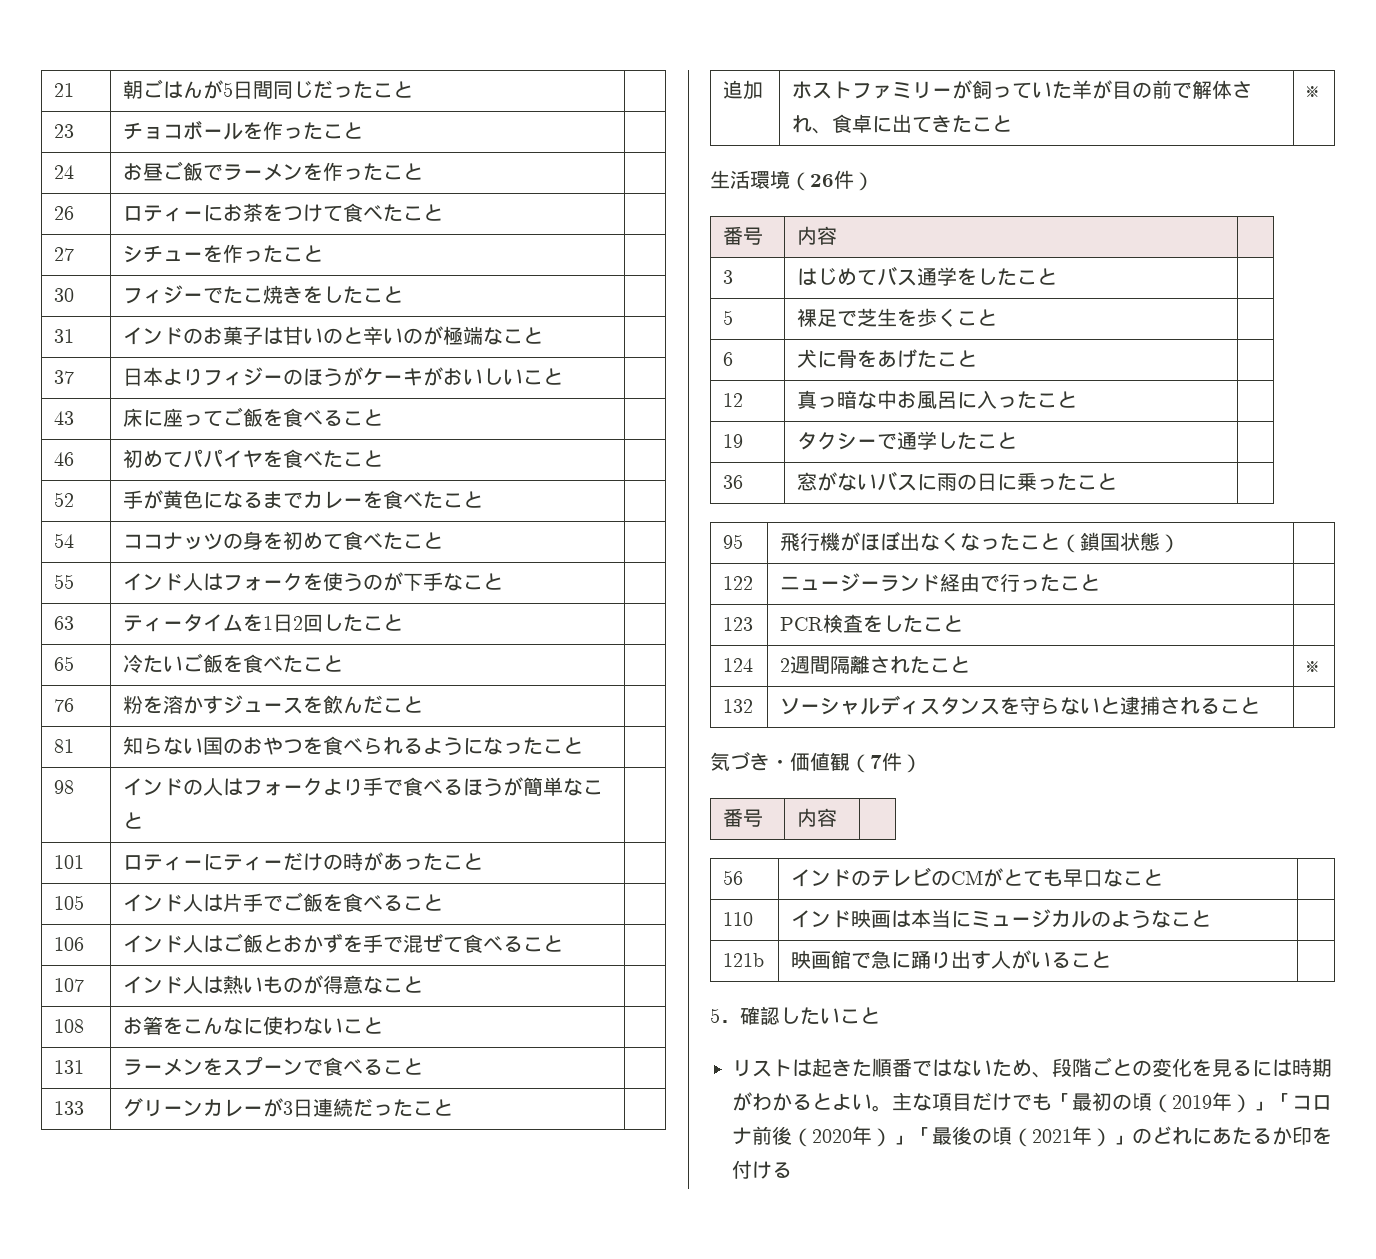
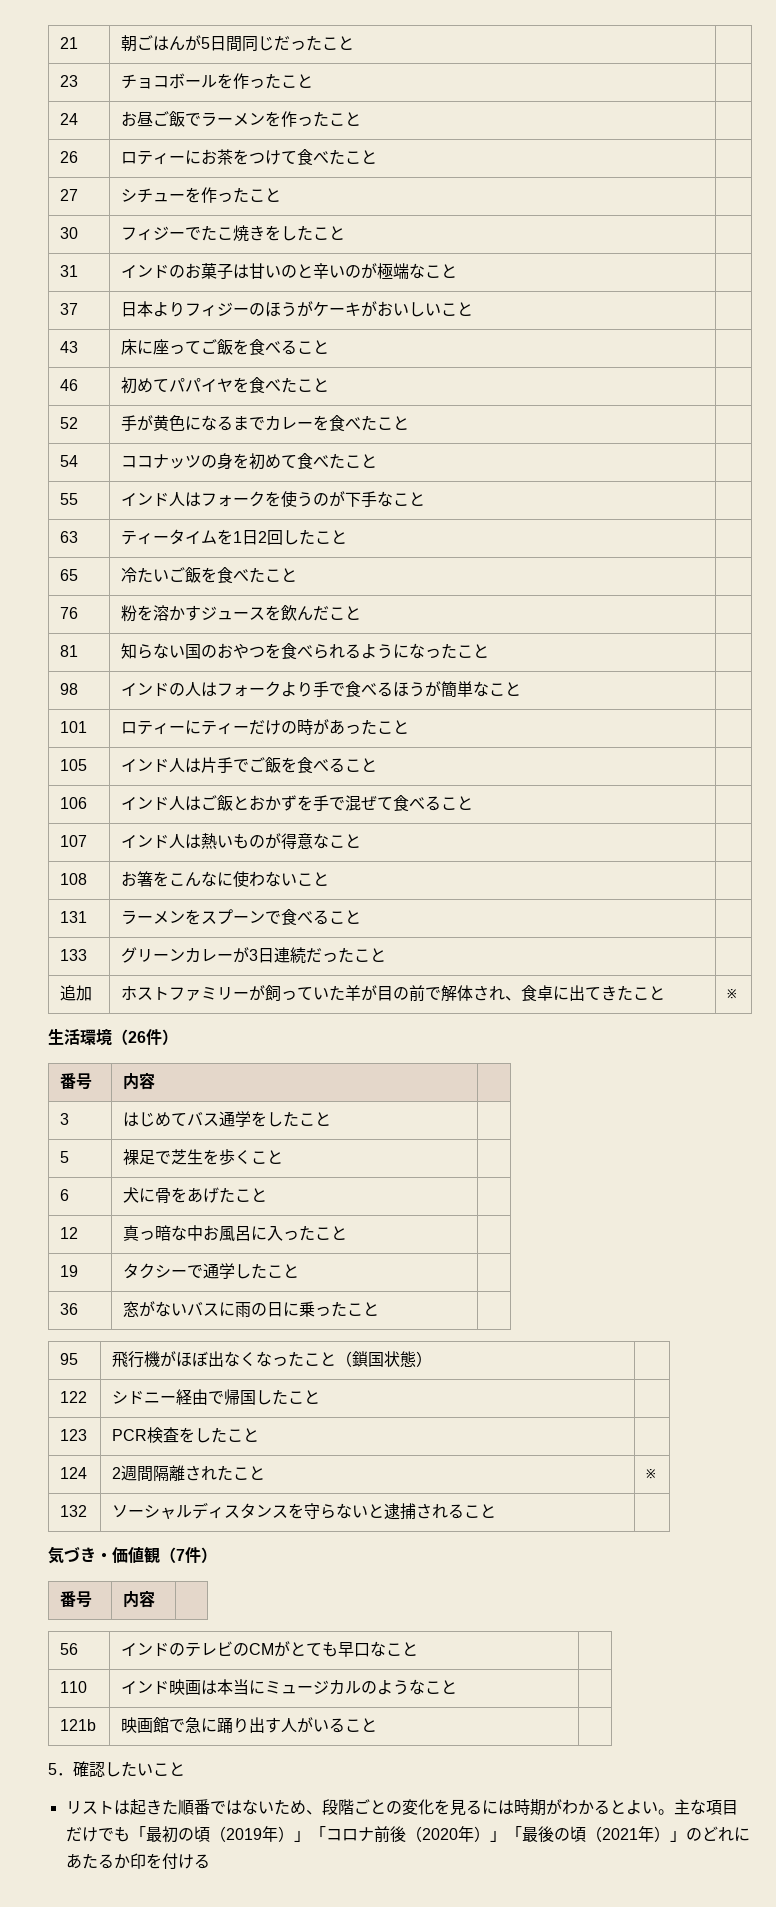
- 122 | ニュージーランド経由で行ったこと |
+ 122 | シドニー経由で帰国したこと |

